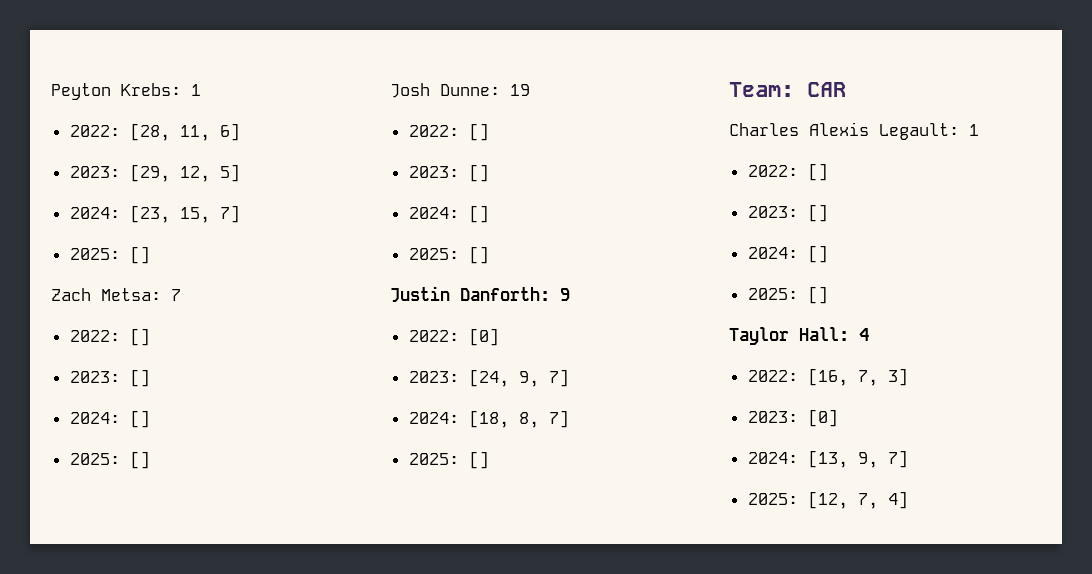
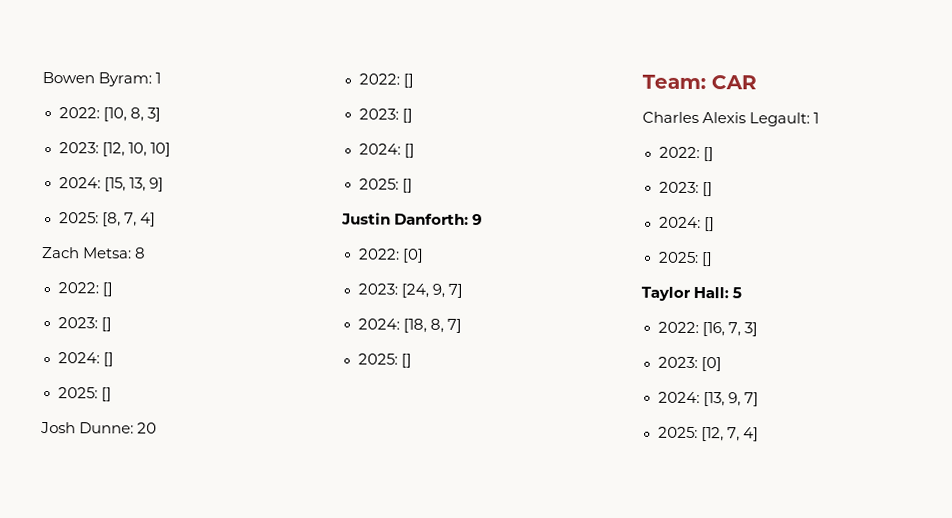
- Peyton Krebs: 1
- 2022: [28, 11, 6]
- 2023: [29, 12, 5]
- 2024: [23, 15, 7]
- 2025: []
+ Bowen Byram: 1
+ 2022: [10, 8, 3]
+ 2023: [12, 10, 10]
+ 2024: [15, 13, 9]
+ 2025: [8, 7, 4]
- Zach Metsa: 7
+ Zach Metsa: 8
- Josh Dunne: 19
+ Josh Dunne: 20
- Taylor Hall: 4
+ Taylor Hall: 5

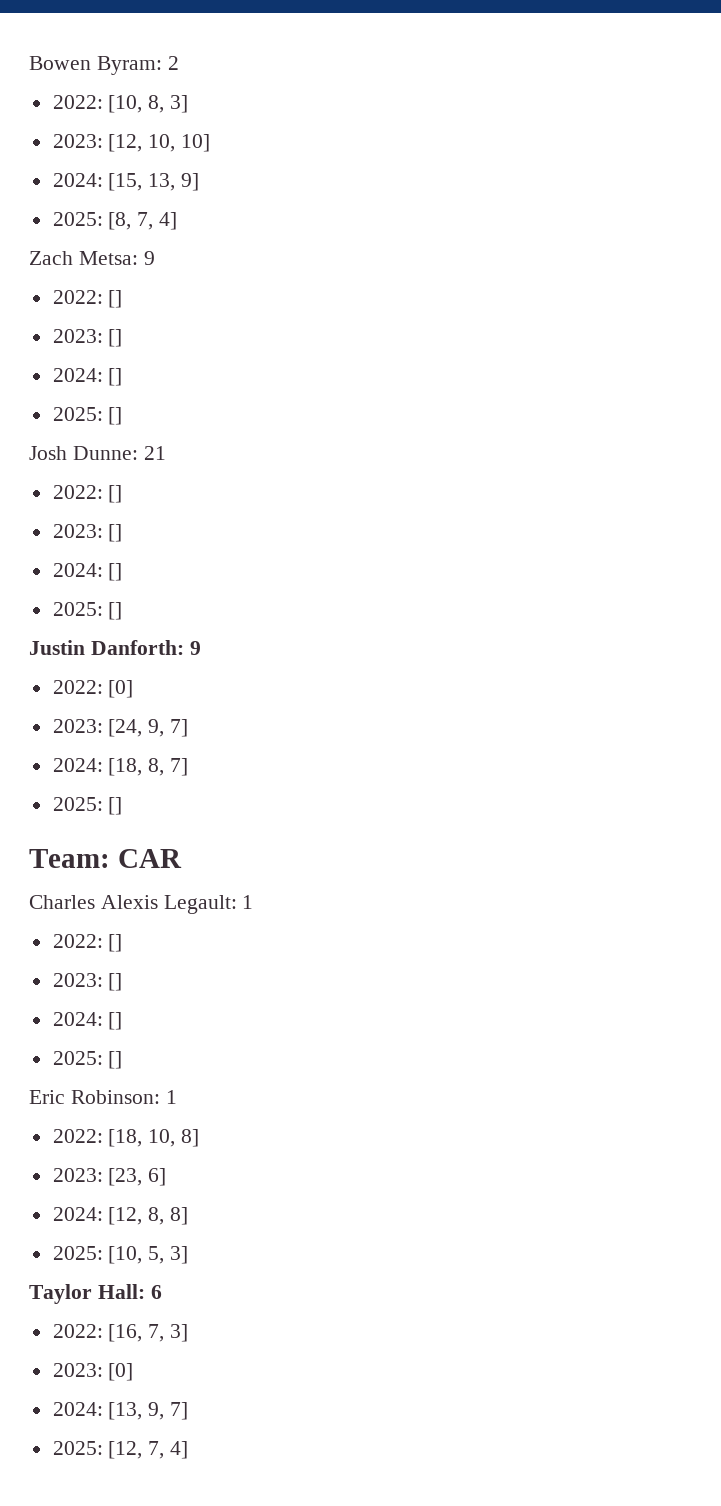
- Bowen Byram: 1
+ Bowen Byram: 2
- Zach Metsa: 8
+ Zach Metsa: 9
- Josh Dunne: 20
+ Josh Dunne: 21
+ Eric Robinson: 1
+ 2022: [18, 10, 8]
+ 2023: [23, 6]
+ 2024: [12, 8, 8]
+ 2025: [10, 5, 3]
- Taylor Hall: 5
+ Taylor Hall: 6

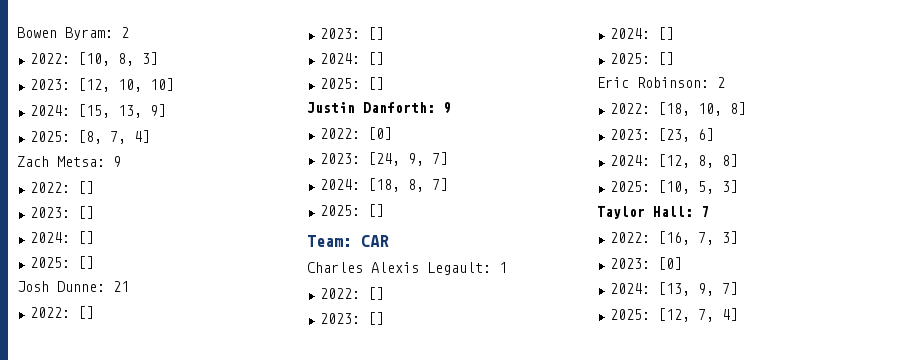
- Eric Robinson: 1
+ Eric Robinson: 2
- Taylor Hall: 6
+ Taylor Hall: 7

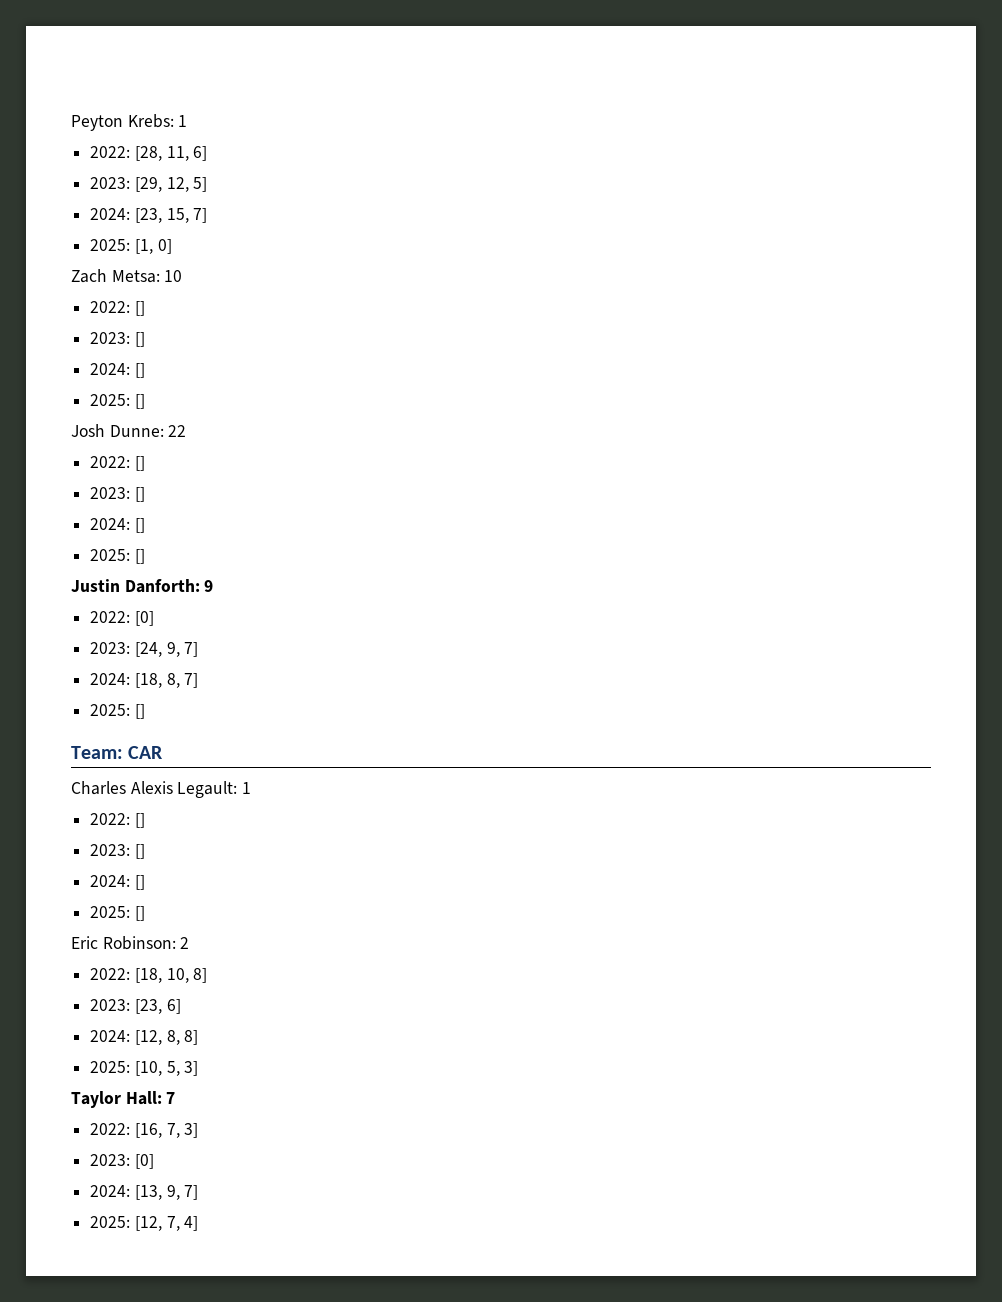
- Bowen Byram: 2
- 2022: [10, 8, 3]
- 2023: [12, 10, 10]
- 2024: [15, 13, 9]
- 2025: [8, 7, 4]
+ Peyton Krebs: 1
+ 2022: [28, 11, 6]
+ 2023: [29, 12, 5]
+ 2024: [23, 15, 7]
+ 2025: [1, 0]
- Zach Metsa: 9
+ Zach Metsa: 10
- Josh Dunne: 21
+ Josh Dunne: 22

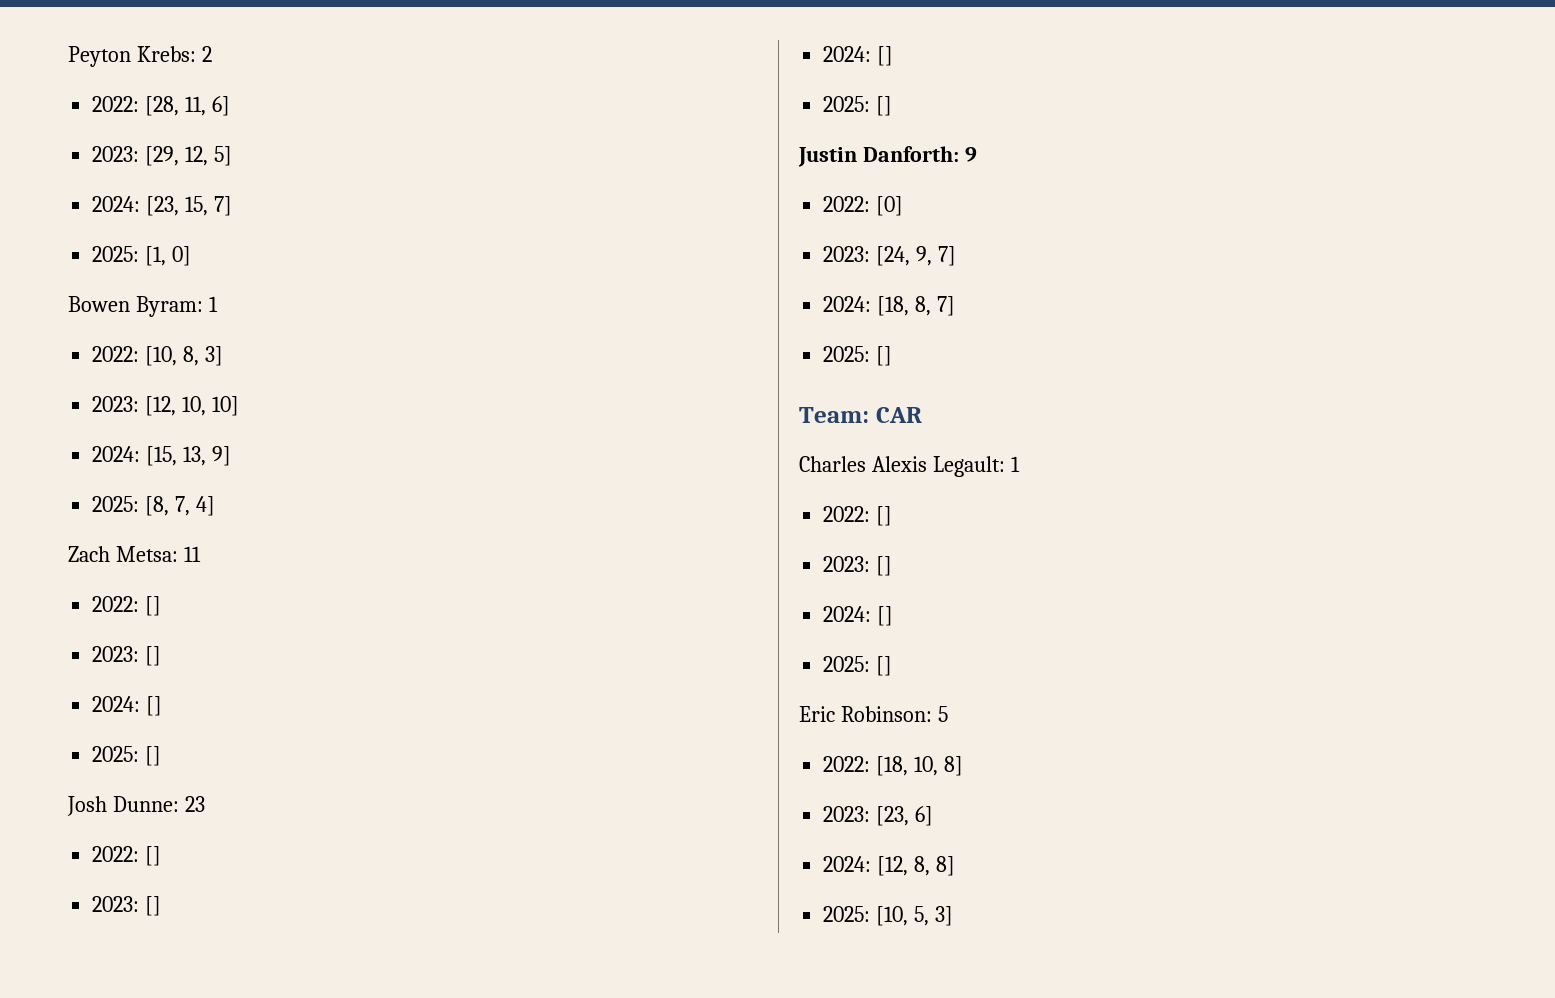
- Peyton Krebs: 1
+ Peyton Krebs: 2
+ Bowen Byram: 1
+ 2022: [10, 8, 3]
+ 2023: [12, 10, 10]
+ 2024: [15, 13, 9]
+ 2025: [8, 7, 4]
- Zach Metsa: 10
+ Zach Metsa: 11
- Josh Dunne: 22
+ Josh Dunne: 23
- Eric Robinson: 2
+ Eric Robinson: 5
- Taylor Hall: 7
- 2022: [16, 7, 3]
- 2023: [0]
- 2024: [13, 9, 7]
- 2025: [12, 7, 4]

